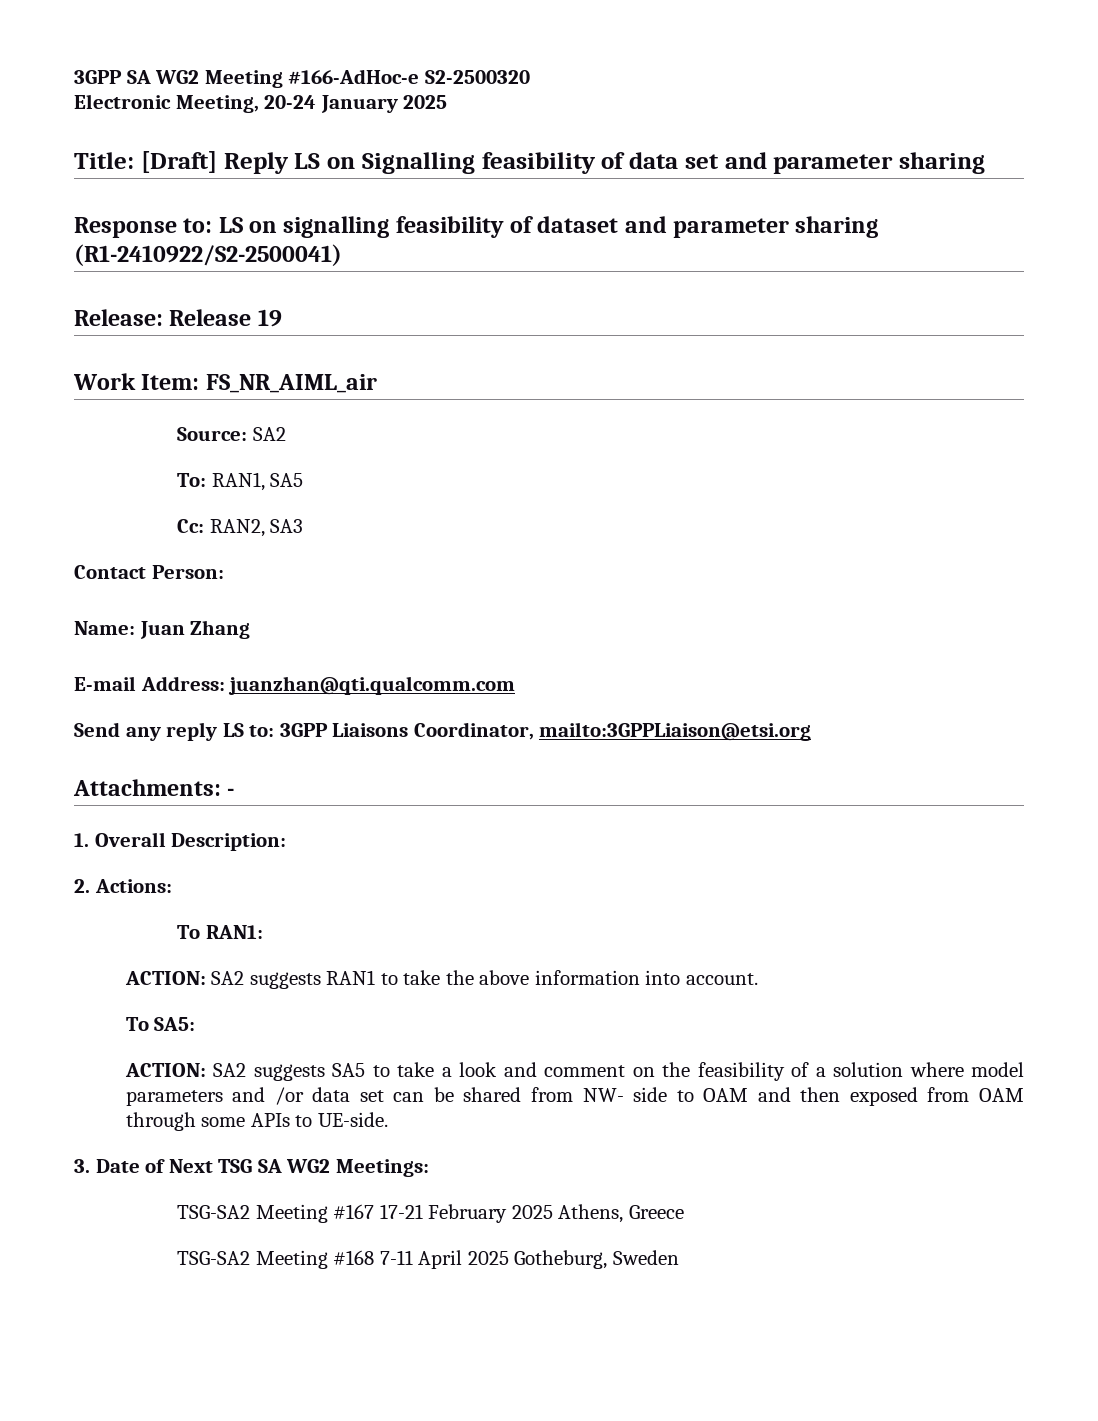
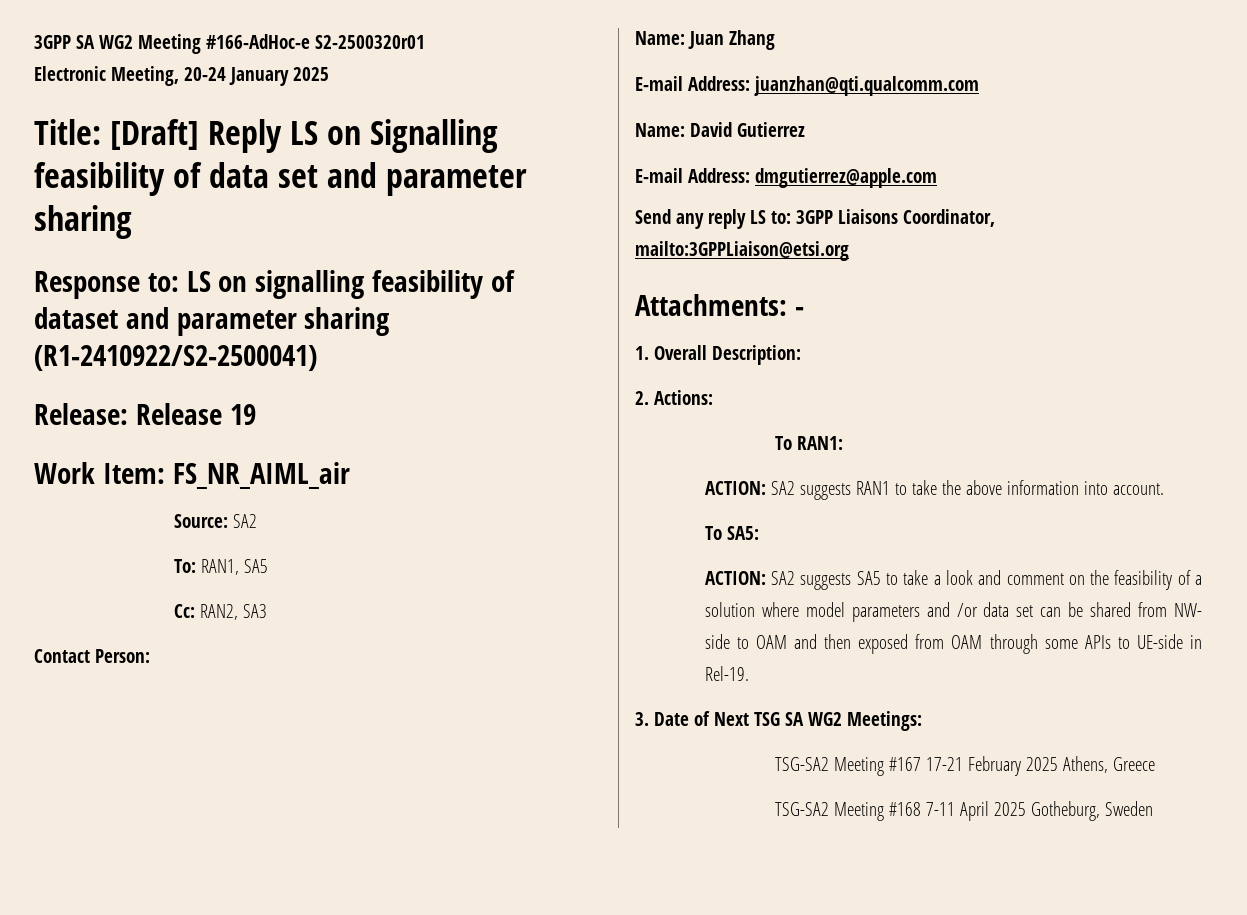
- 3GPP SA WG2 Meeting #166-AdHoc-e S2-2500320
+ 3GPP SA WG2 Meeting #166-AdHoc-e S2-2500320r01
+ Name: David Gutierrez
+ E-mail Address: dmgutierrez@apple.com
- ACTION: SA2 suggests SA5 to take a look and comment on the feasibility of a solution where model parameters and /or data set can be shared from NW- side to OAM and then exposed from OAM through some APIs to UE-side.
+ ACTION: SA2 suggests SA5 to take a look and comment on the feasibility of a solution where model parameters and /or data set can be shared from NW- side to OAM and then exposed from OAM through some APIs to UE-side in Rel-19.

